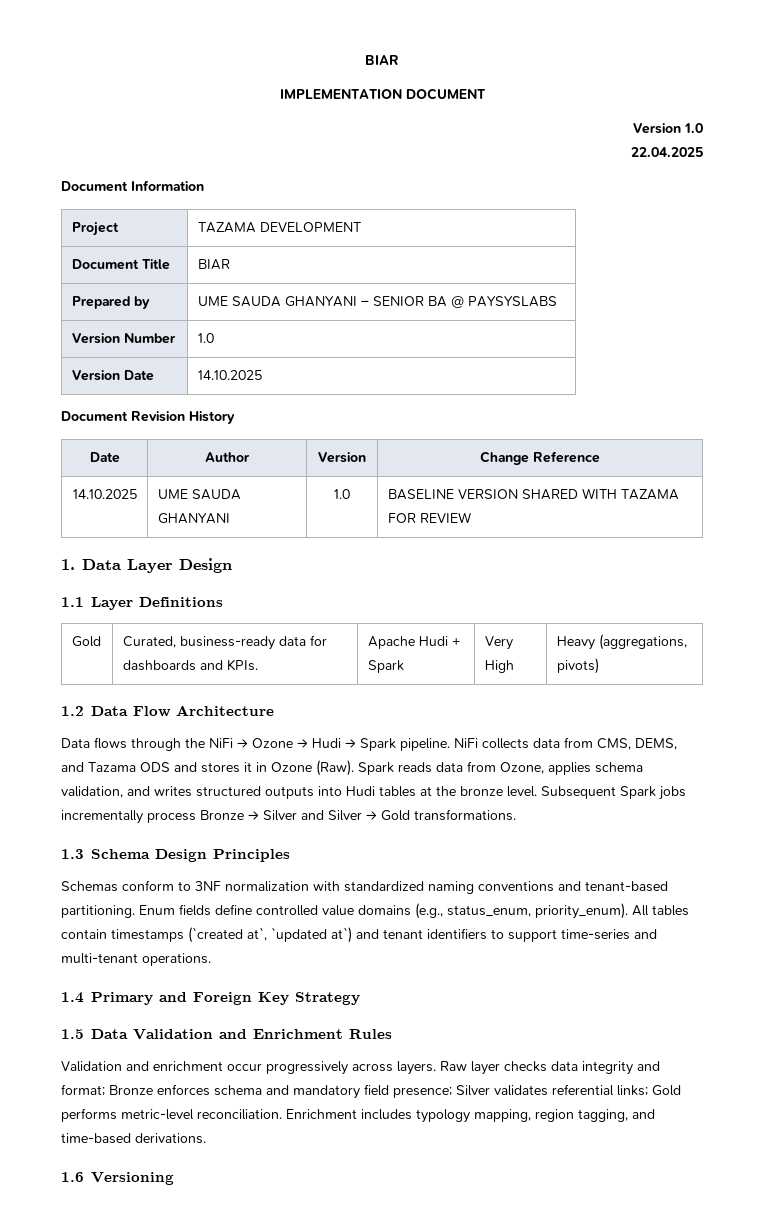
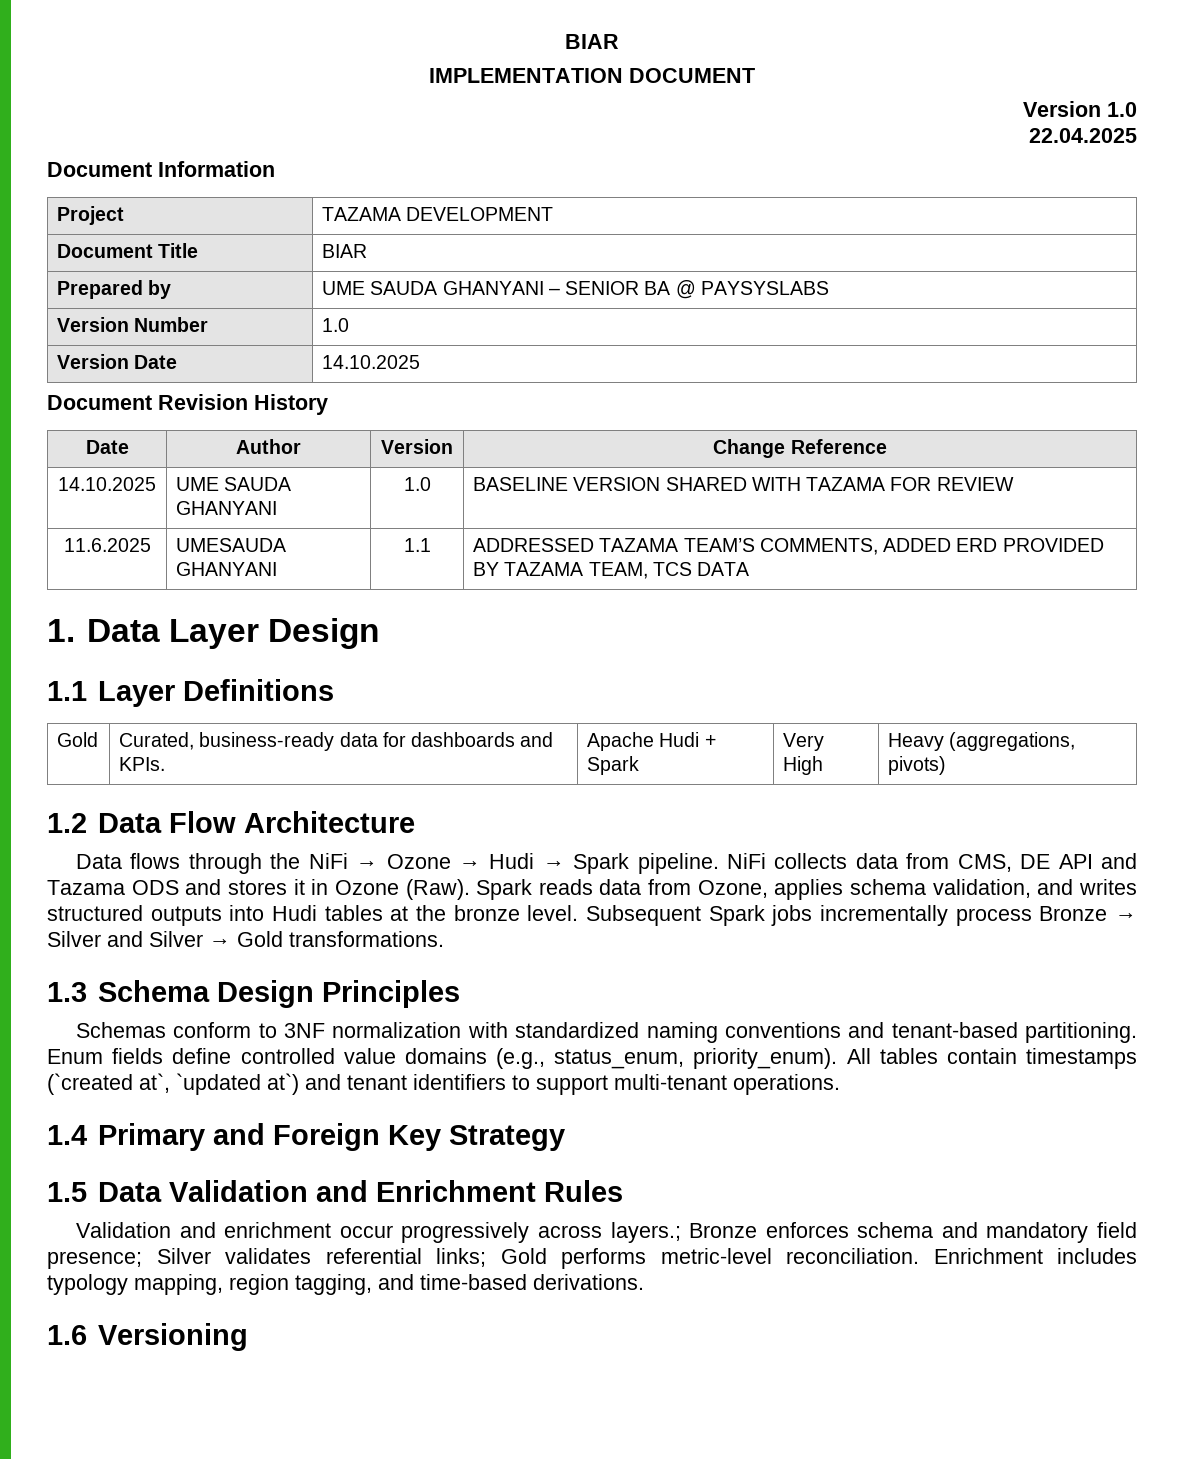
+ 11.6.2025 | UMESAUDA GHANYANI | 1.1 | ADDRESSED TAZAMA TEAM’S COMMENTS, ADDED ERD PROVIDED BY TAZAMA TEAM, TCS DATA
- NiFi collects data from CMS, DEMS, and Tazama ODS and stores it in Ozone (Raw).
+ NiFi collects data from CMS, DE API and Tazama ODS and stores it in Ozone (Raw).
- All tables contain timestamps (`created at`, `updated at`) and tenant identifiers to support time-series and multi-tenant operations.
+ All tables contain timestamps (`created at`, `updated at`) and tenant identifiers to support multi-tenant operations.
- Validation and enrichment occur progressively across layers. Raw layer checks data integrity and format; Bronze enforces schema and mandatory field presence; Silver validates referential links; Gold performs metric-level reconciliation.
+ Validation and enrichment occur progressively across layers.; Bronze enforces schema and mandatory field presence; Silver validates referential links; Gold performs metric-level reconciliation.

